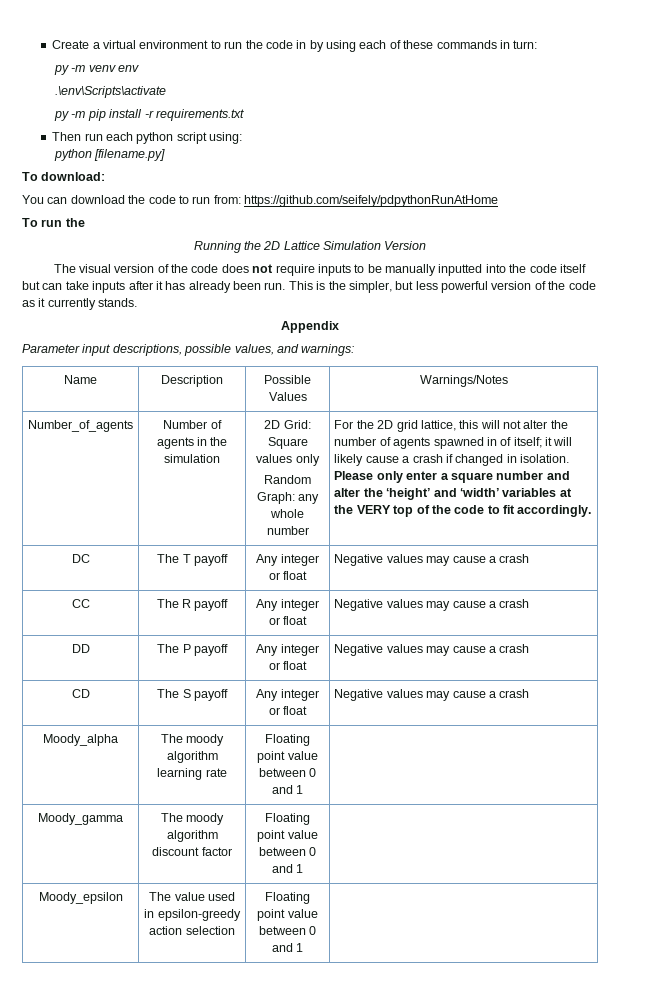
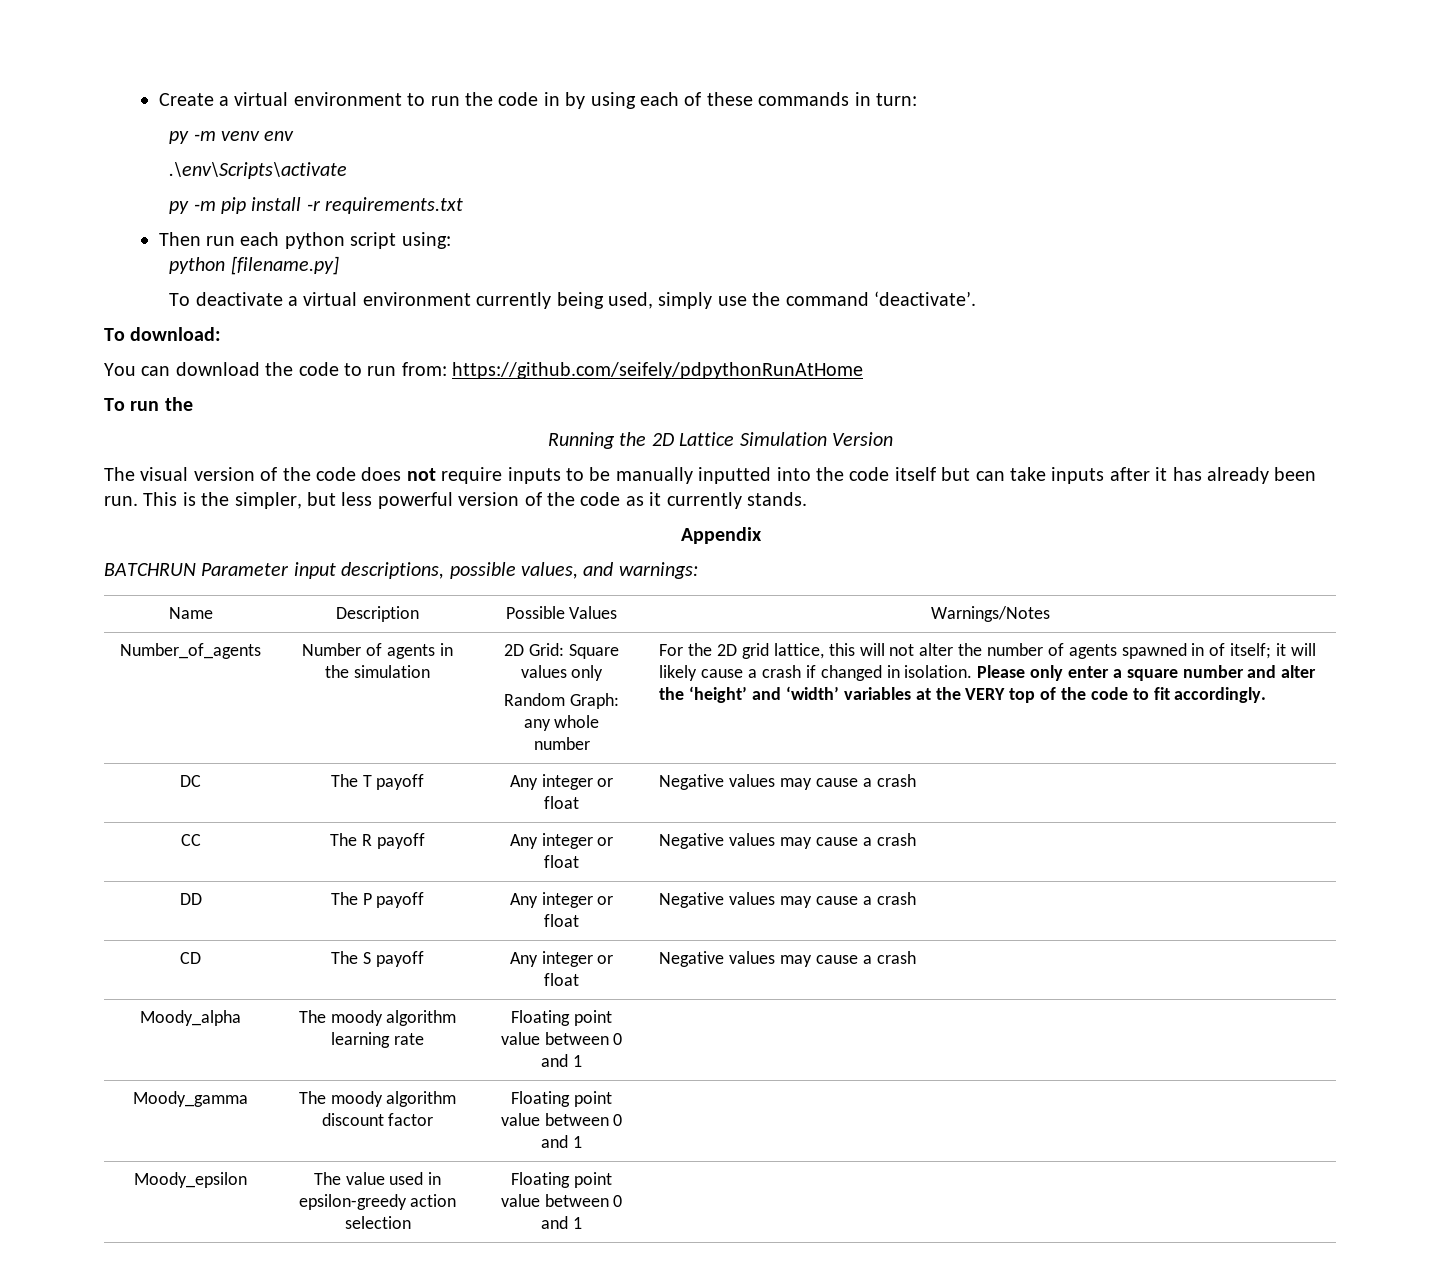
+ To deactivate a virtual environment currently being used, simply use the command ‘deactivate’.
- Parameter input descriptions, possible values, and warnings:
+ BATCHRUN Parameter input descriptions, possible values, and warnings:

